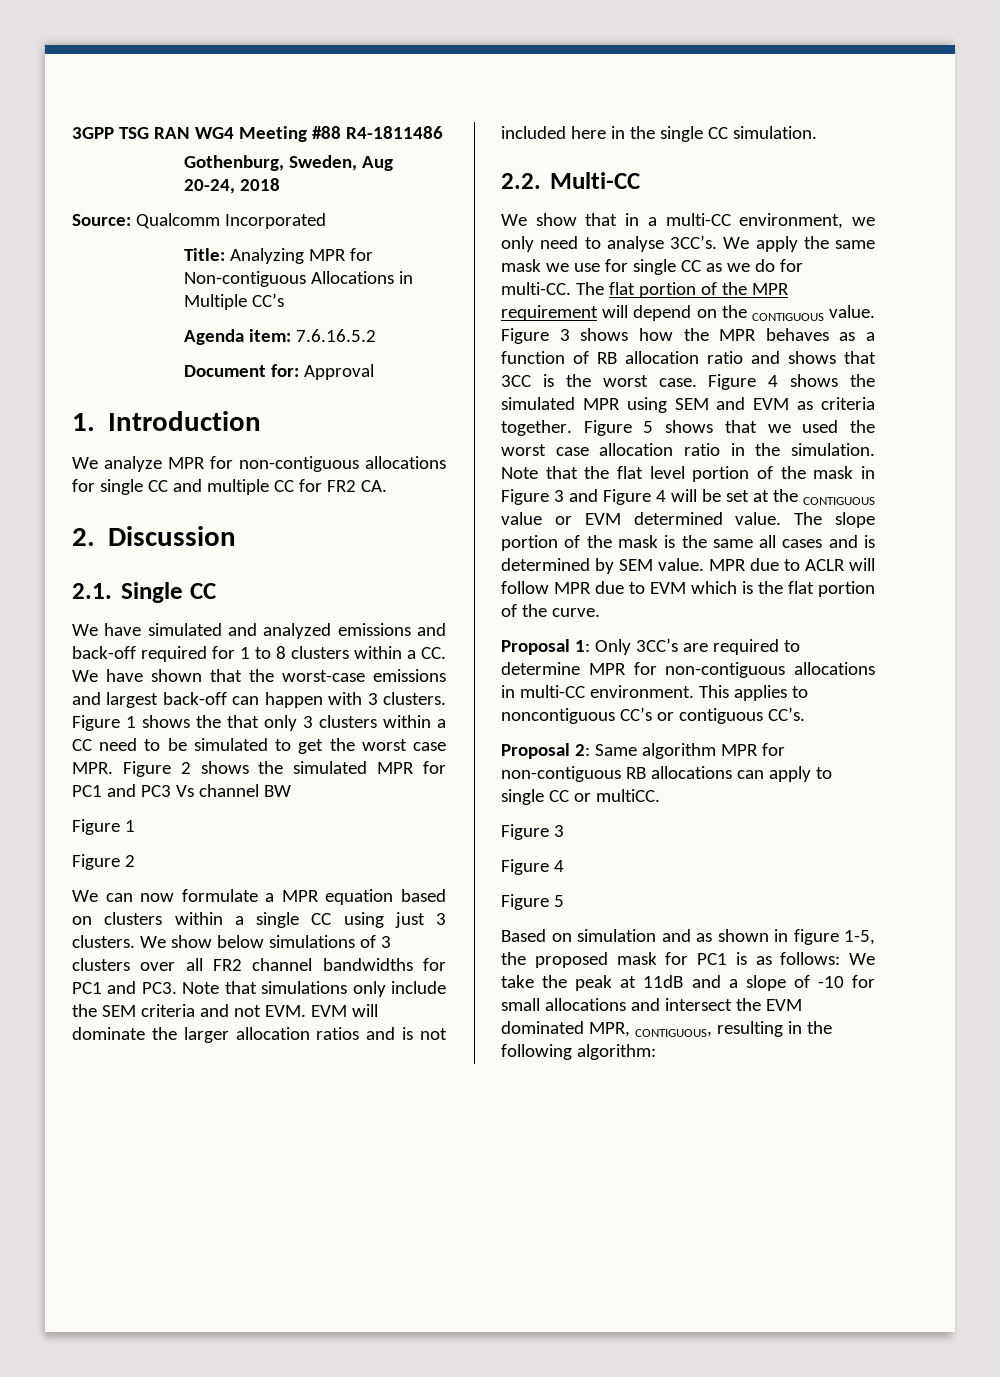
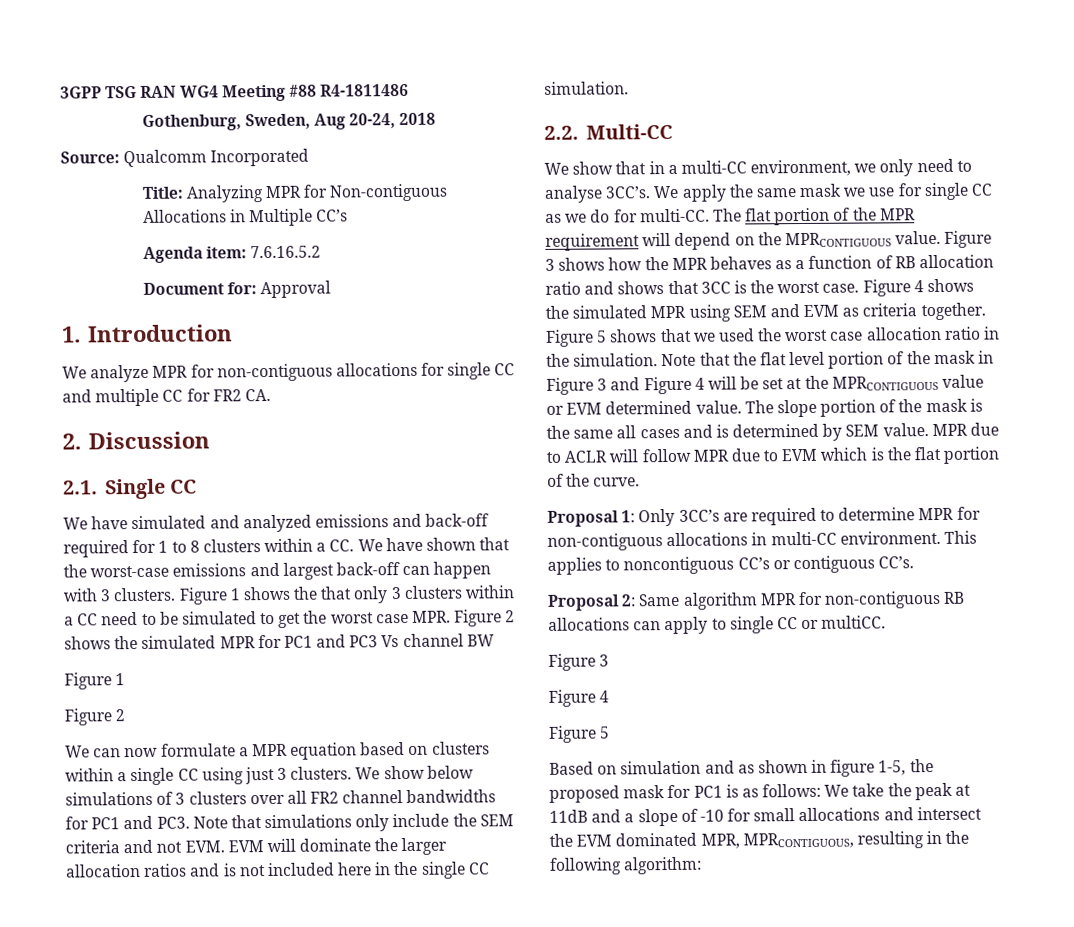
- The flat portion of the MPR requirement will depend on the CONTIGUOUS value.
+ The flat portion of the MPR requirement will depend on the MPRCONTIGUOUS value.
- Note that the flat level portion of the mask in Figure 3 and Figure 4 will be set at the CONTIGUOUS value or EVM determined value.
+ Note that the flat level portion of the mask in Figure 3 and Figure 4 will be set at the MPRCONTIGUOUS value or EVM determined value.
- Based on simulation and as shown in figure 1-5, the proposed mask for PC1 is as follows: We take the peak at 11dB and a slope of -10 for small allocations and intersect the EVM dominated MPR, CONTIGUOUS, resulting in the following algorithm:
+ Based on simulation and as shown in figure 1-5, the proposed mask for PC1 is as follows: We take the peak at 11dB and a slope of -10 for small allocations and intersect the EVM dominated MPR, MPRCONTIGUOUS, resulting in the following algorithm:

